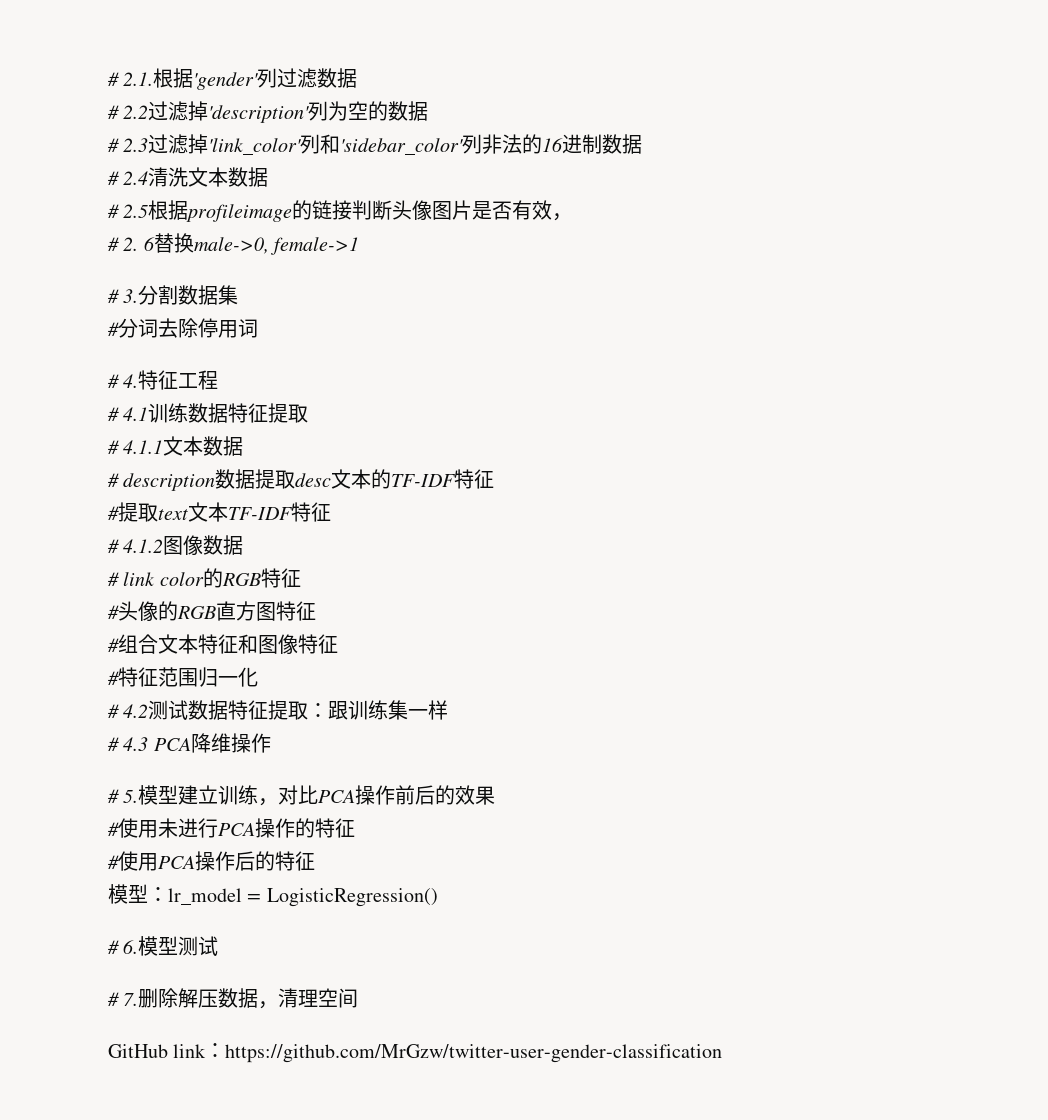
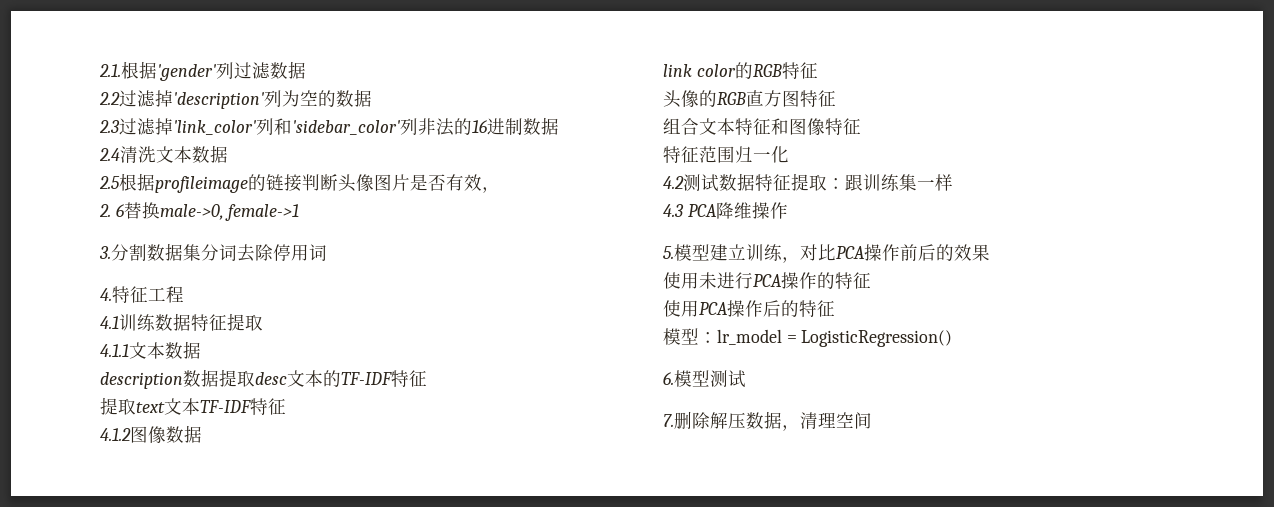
- # 2.1.根据'gender'列过滤数据
+ 2.1.根据'gender'列过滤数据
- # 2.2过滤掉'description'列为空的数据
+ 2.2过滤掉'description'列为空的数据
- # 2.3过滤掉'link_color'列和'sidebar_color'列非法的16进制数据
+ 2.3过滤掉'link_color'列和'sidebar_color'列非法的16进制数据
- # 2.4清洗文本数据
+ 2.4清洗文本数据
- # 2.5根据profileimage的链接判断头像图片是否有效，
+ 2.5根据profileimage的链接判断头像图片是否有效，
- # 2. 6替换male->0, female->1
+ 2. 6替换male->0, female->1
- # 3.分割数据集
- #分词去除停用词
+ 3.分割数据集分词去除停用词
- # 4.特征工程
+ 4.特征工程
- # 4.1训练数据特征提取
+ 4.1训练数据特征提取
- # 4.1.1文本数据
+ 4.1.1文本数据
- # description数据提取desc文本的TF-IDF特征
+ description数据提取desc文本的TF-IDF特征
- #提取text文本TF-IDF特征
+ 提取text文本TF-IDF特征
- # 4.1.2图像数据
+ 4.1.2图像数据
- # link color的RGB特征
+ link color的RGB特征
- #头像的RGB直方图特征
+ 头像的RGB直方图特征
- #组合文本特征和图像特征
+ 组合文本特征和图像特征
- #特征范围归一化
+ 特征范围归一化
- # 4.2测试数据特征提取：跟训练集一样
+ 4.2测试数据特征提取：跟训练集一样
- # 4.3 PCA降维操作
+ 4.3 PCA降维操作
- # 5.模型建立训练，对比PCA操作前后的效果
+ 5.模型建立训练，对比PCA操作前后的效果
- #使用未进行PCA操作的特征
+ 使用未进行PCA操作的特征
- #使用PCA操作后的特征
+ 使用PCA操作后的特征
- # 6.模型测试
+ 6.模型测试
- # 7.删除解压数据，清理空间
+ 7.删除解压数据，清理空间
- GitHub link：https://github.com/MrGzw/twitter-user-gender-classification

